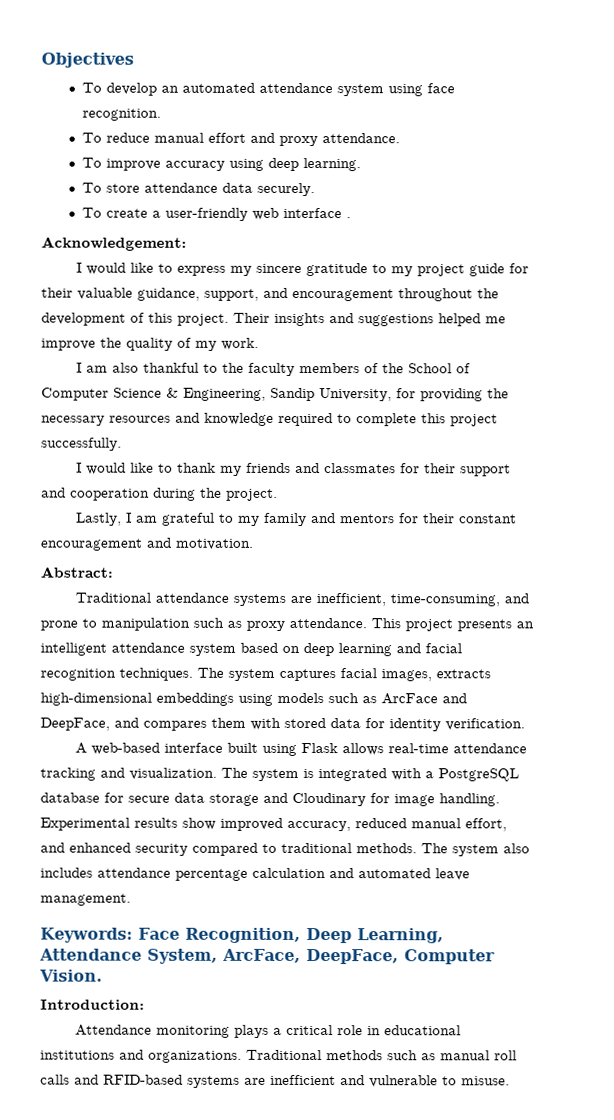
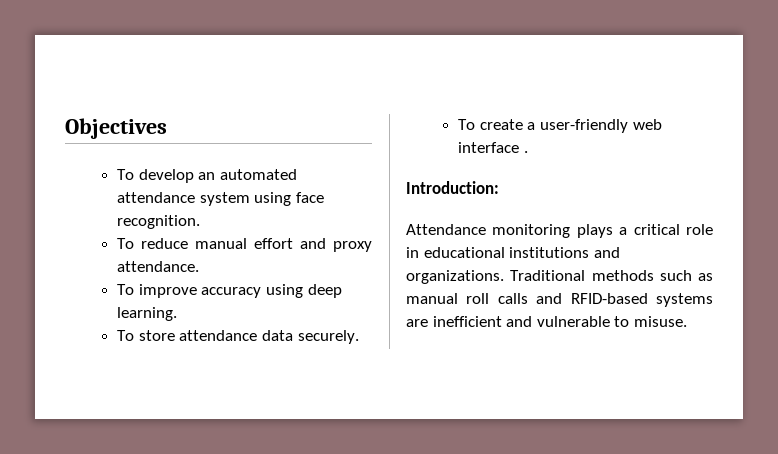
- Acknowledgement:
- I would like to express my sincere gratitude to my project guide for their valuable guidance, support, and encouragement throughout the development of this project. Their insights and suggestions helped me improve the quality of my work.
- I am also thankful to the faculty members of the School of Computer Science & Engineering, Sandip University, for providing the necessary resources and knowledge required to complete this project successfully.
- I would like to thank my friends and classmates for their support and cooperation during the project.
- Lastly, I am grateful to my family and mentors for their constant encouragement and motivation.
- Abstract:
- Traditional attendance systems are inefficient, time-consuming, and prone to manipulation such as proxy attendance. This project presents an intelligent attendance system based on deep learning and facial recognition techniques. The system captures facial images, extracts high-dimensional embeddings using models such as ArcFace and DeepFace, and compares them with stored data for identity verification.
- A web-based interface built using Flask allows real-time attendance tracking and visualization. The system is integrated with a PostgreSQL database for secure data storage and Cloudinary for image handling. Experimental results show improved accuracy, reduced manual effort, and enhanced security compared to traditional methods. The system also includes attendance percentage calculation and automated leave management.
- Keywords: Face Recognition, Deep Learning, Attendance System, ArcFace, DeepFace, Computer Vision.

